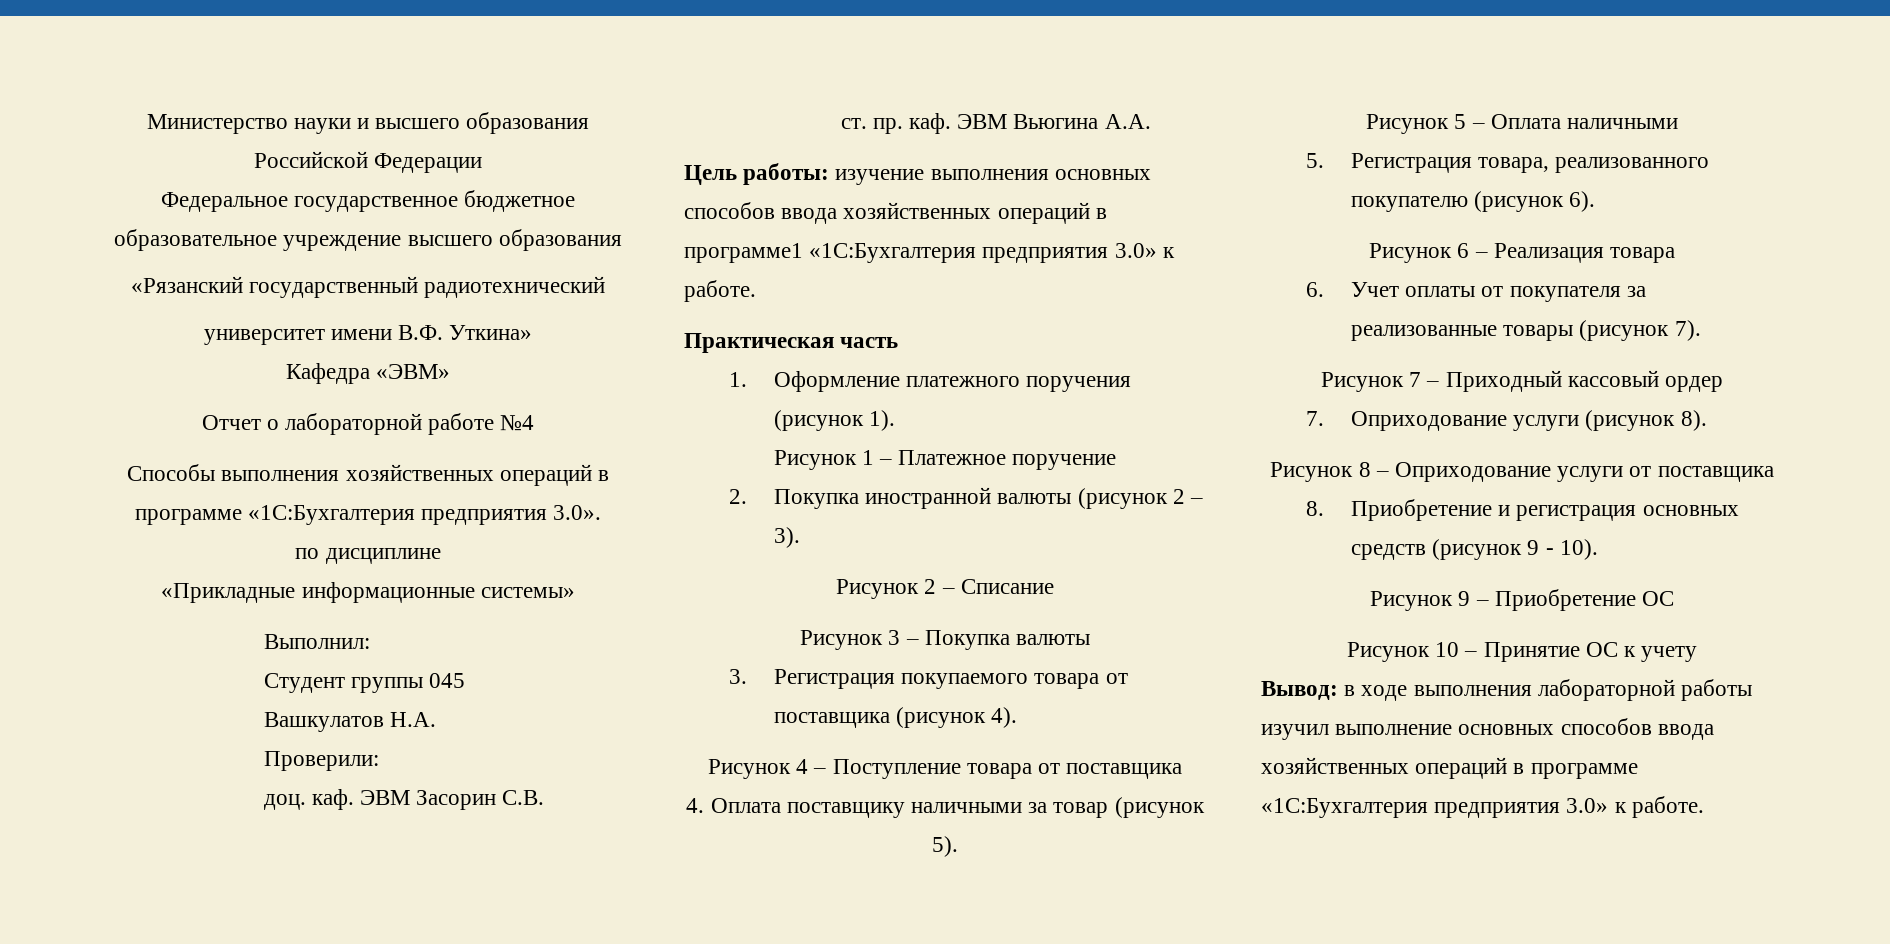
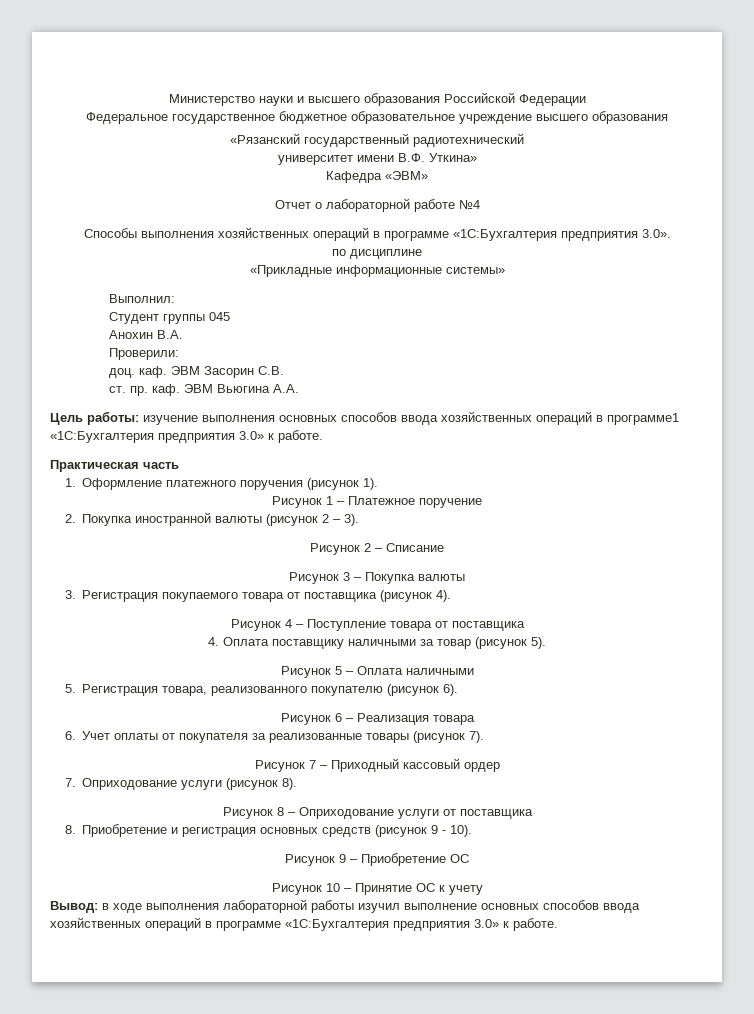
- Вашкулатов Н.А.
+ Анохин В.А.

